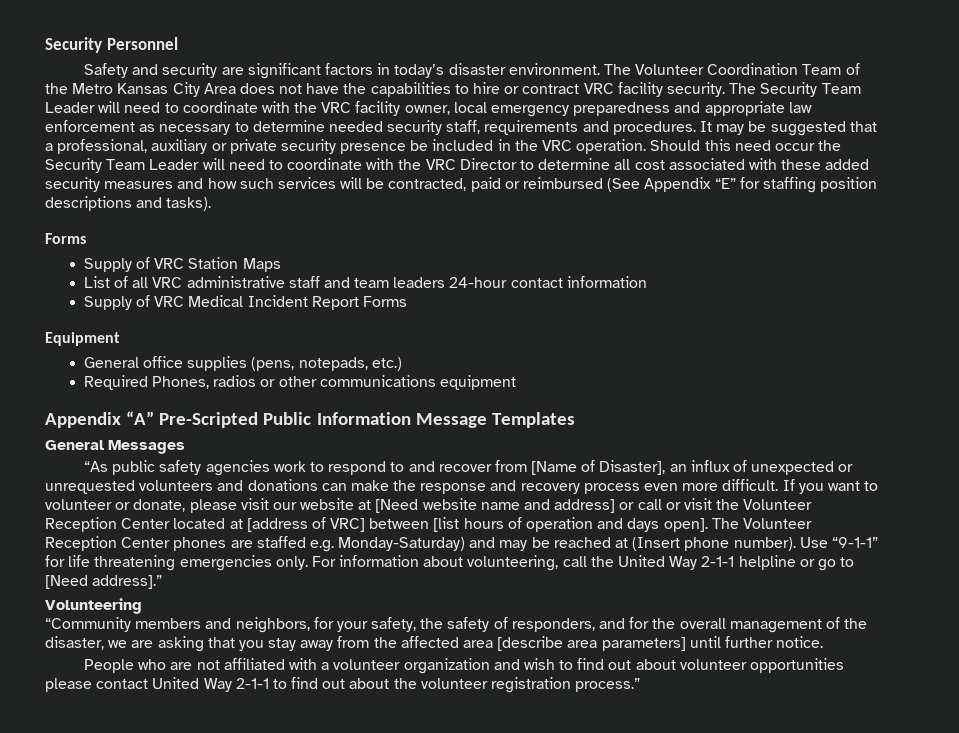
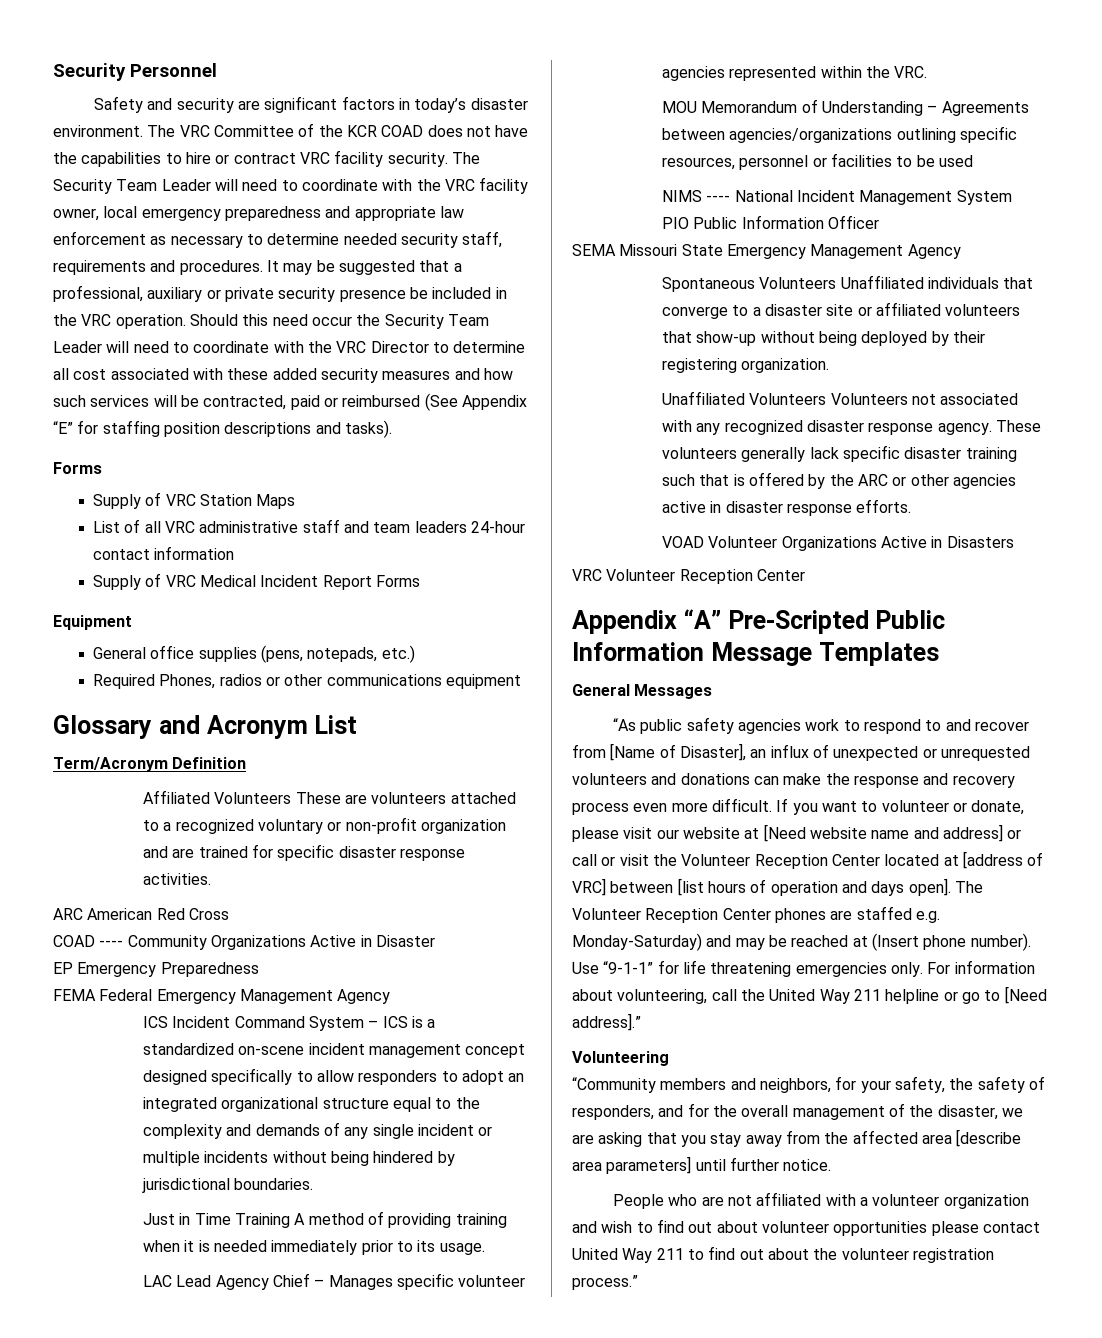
- The Volunteer Coordination Team of the Metro Kansas City Area does not have the capabilities to hire or contract VRC facility security.
+ The VRC Committee of the KCR COAD does not have the capabilities to hire or contract VRC facility security.
+ Glossary and Acronym List
+ Term/Acronym Definition
+ Affiliated Volunteers These are volunteers attached to a recognized voluntary or non-profit organization and are trained for specific disaster response activities.
+ ARC American Red Cross
+ COAD ---- Community Organizations Active in Disaster
+ EP Emergency Preparedness
+ FEMA Federal Emergency Management Agency
+ ICS Incident Command System – ICS is a standardized on-scene incident management concept designed specifically to allow responders to adopt an integrated organizational structure equal to the complexity and demands of any single incident or multiple incidents without being hindered by jurisdictional boundaries.
+ Just in Time Training A method of providing training when it is needed immediately prior to its usage.
+ LAC Lead Agency Chief – Manages specific volunteer agencies represented within the VRC.
+ MOU Memorandum of Understanding – Agreements between agencies/organizations outlining specific resources, personnel or facilities to be used
+ NIMS ---- National Incident Management System
+ PIO Public Information Officer
+ SEMA Missouri State Emergency Management Agency
+ Spontaneous Volunteers Unaffiliated individuals that converge to a disaster site or affiliated volunteers that show-up without being deployed by their registering organization.
+ Unaffiliated Volunteers Volunteers not associated with any recognized disaster response agency. These volunteers generally lack specific disaster training such that is offered by the ARC or other agencies active in disaster response efforts.
+ VOAD Volunteer Organizations Active in Disasters
+ VRC Volunteer Reception Center
- For information about volunteering, call the United Way 2-1-1 helpline or go to [Need address].”
+ For information about volunteering, call the United Way 211 helpline or go to [Need address].”
- People who are not affiliated with a volunteer organization and wish to find out about volunteer opportunities please contact United Way 2-1-1 to find out about the volunteer registration process.”
+ People who are not affiliated with a volunteer organization and wish to find out about volunteer opportunities please contact United Way 211 to find out about the volunteer registration process.”

